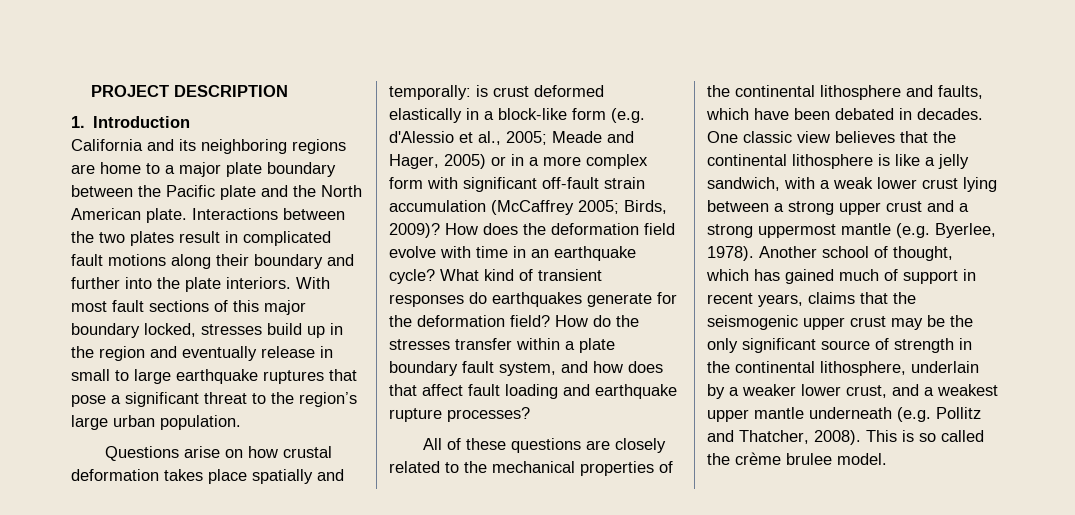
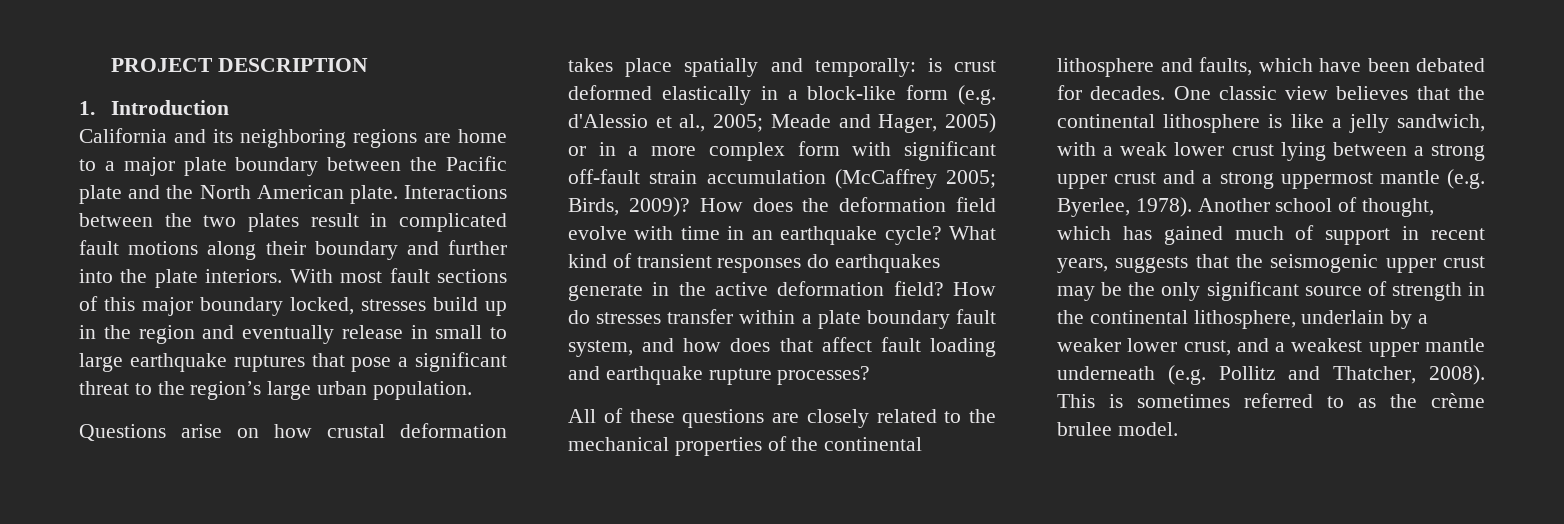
- What kind of transient responses do earthquakes generate for the deformation field?
+ What kind of transient responses do earthquakes generate in the active deformation field?
- How do the stresses transfer within a plate boundary fault system, and how does that affect fault loading and earthquake rupture processes?
+ How do stresses transfer within a plate boundary fault system, and how does that affect fault loading and earthquake rupture processes?
- All of these questions are closely related to the mechanical properties of the continental lithosphere and faults, which have been debated in decades.
+ All of these questions are closely related to the mechanical properties of the continental lithosphere and faults, which have been debated for decades.
- Another school of thought, which has gained much of support in recent years, claims that the seismogenic upper crust may be the only significant source of strength in the continental lithosphere, underlain by a weaker lower crust, and a weakest upper mantle underneath (e.g. Pollitz and Thatcher, 2008).
+ Another school of thought, which has gained much of support in recent years, suggests that the seismogenic upper crust may be the only significant source of strength in the continental lithosphere, underlain by a weaker lower crust, and a weakest upper mantle underneath (e.g. Pollitz and Thatcher, 2008).
- This is so called the crème brulee model.
+ This is sometimes referred to as the crème brulee model.

